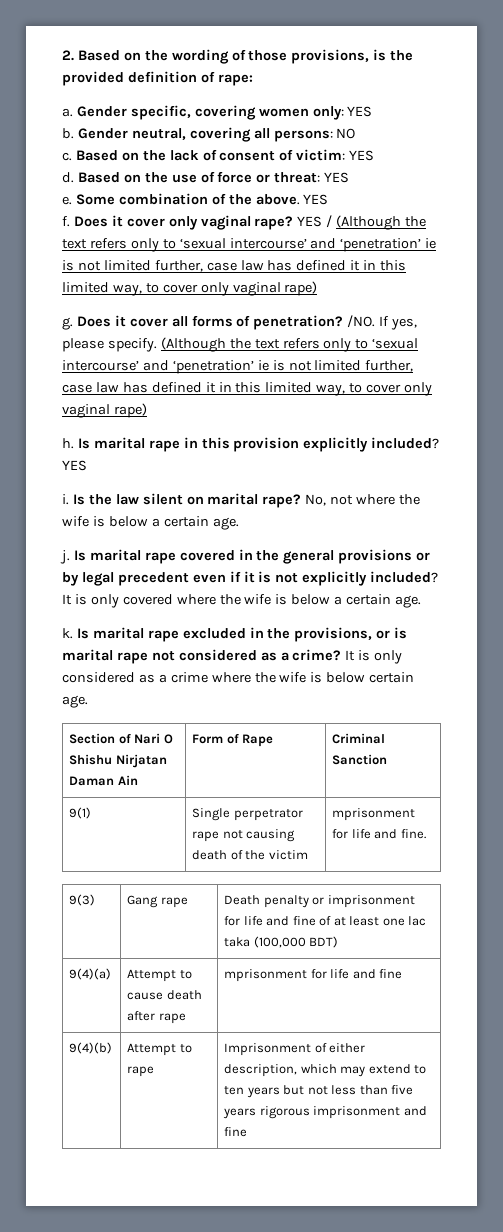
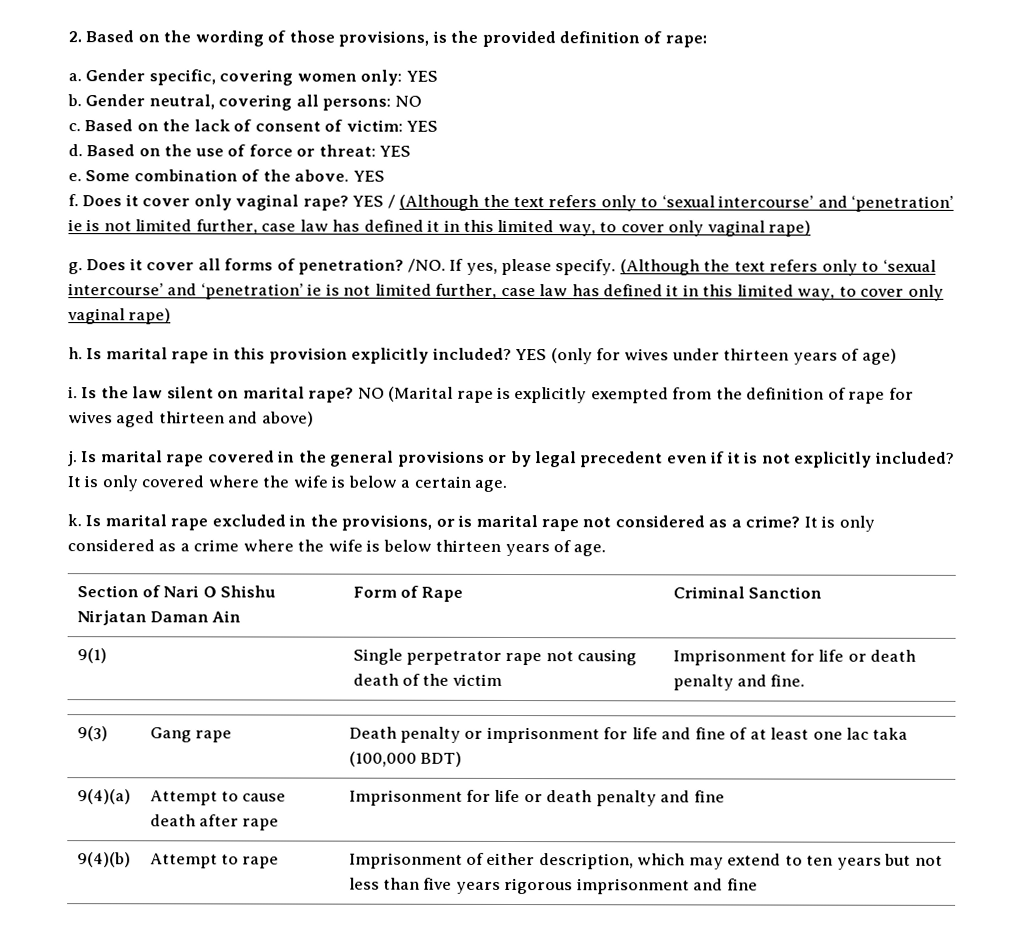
- Is marital rape in this provision explicitly included? YES
+ Is marital rape in this provision explicitly included? YES (only for wives under thirteen years of age)
- No, not where the wife is below a certain age.
+ NO (Marital rape is explicitly exempted from the definition of rape for wives aged thirteen and above)
- It is only considered as a crime where the wife is below certain age.
+ It is only considered as a crime where the wife is below thirteen years of age.
- 9(1) | Single perpetrator rape not causing death of the victim | mprisonment for life and fine.
+ 9(1) | Single perpetrator rape not causing death of the victim | Imprisonment for life or death penalty and fine.
- 9(4)(a) | Attempt to cause death after rape | mprisonment for life and fine
+ 9(4)(a) | Attempt to cause death after rape | Imprisonment for life or death penalty and fine

